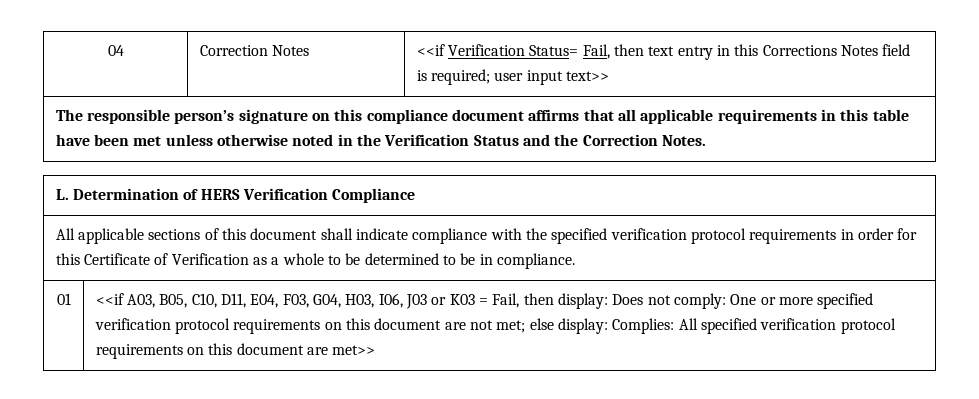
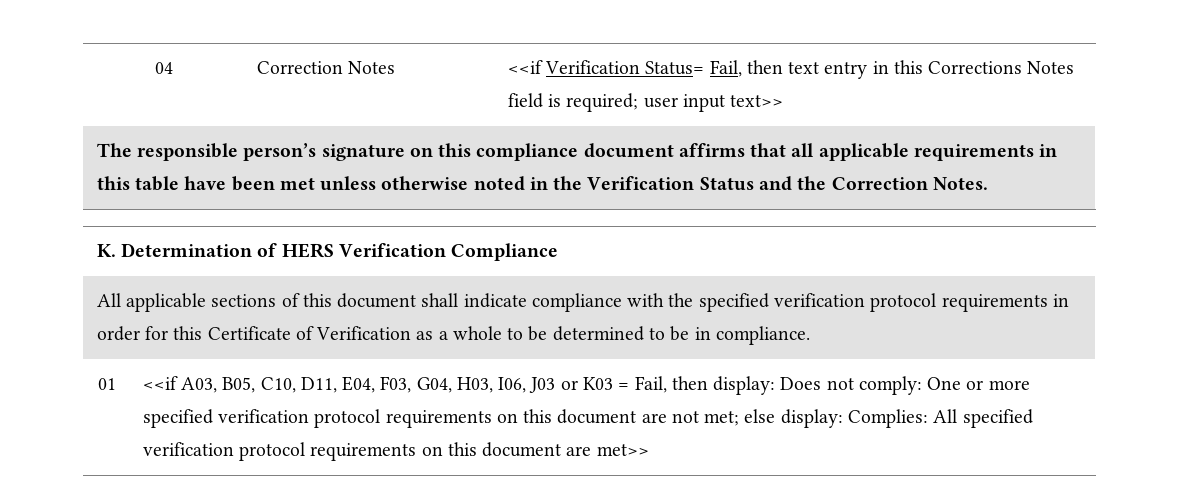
- L. Determination of HERS Verification Compliance
+ K. Determination of HERS Verification Compliance

